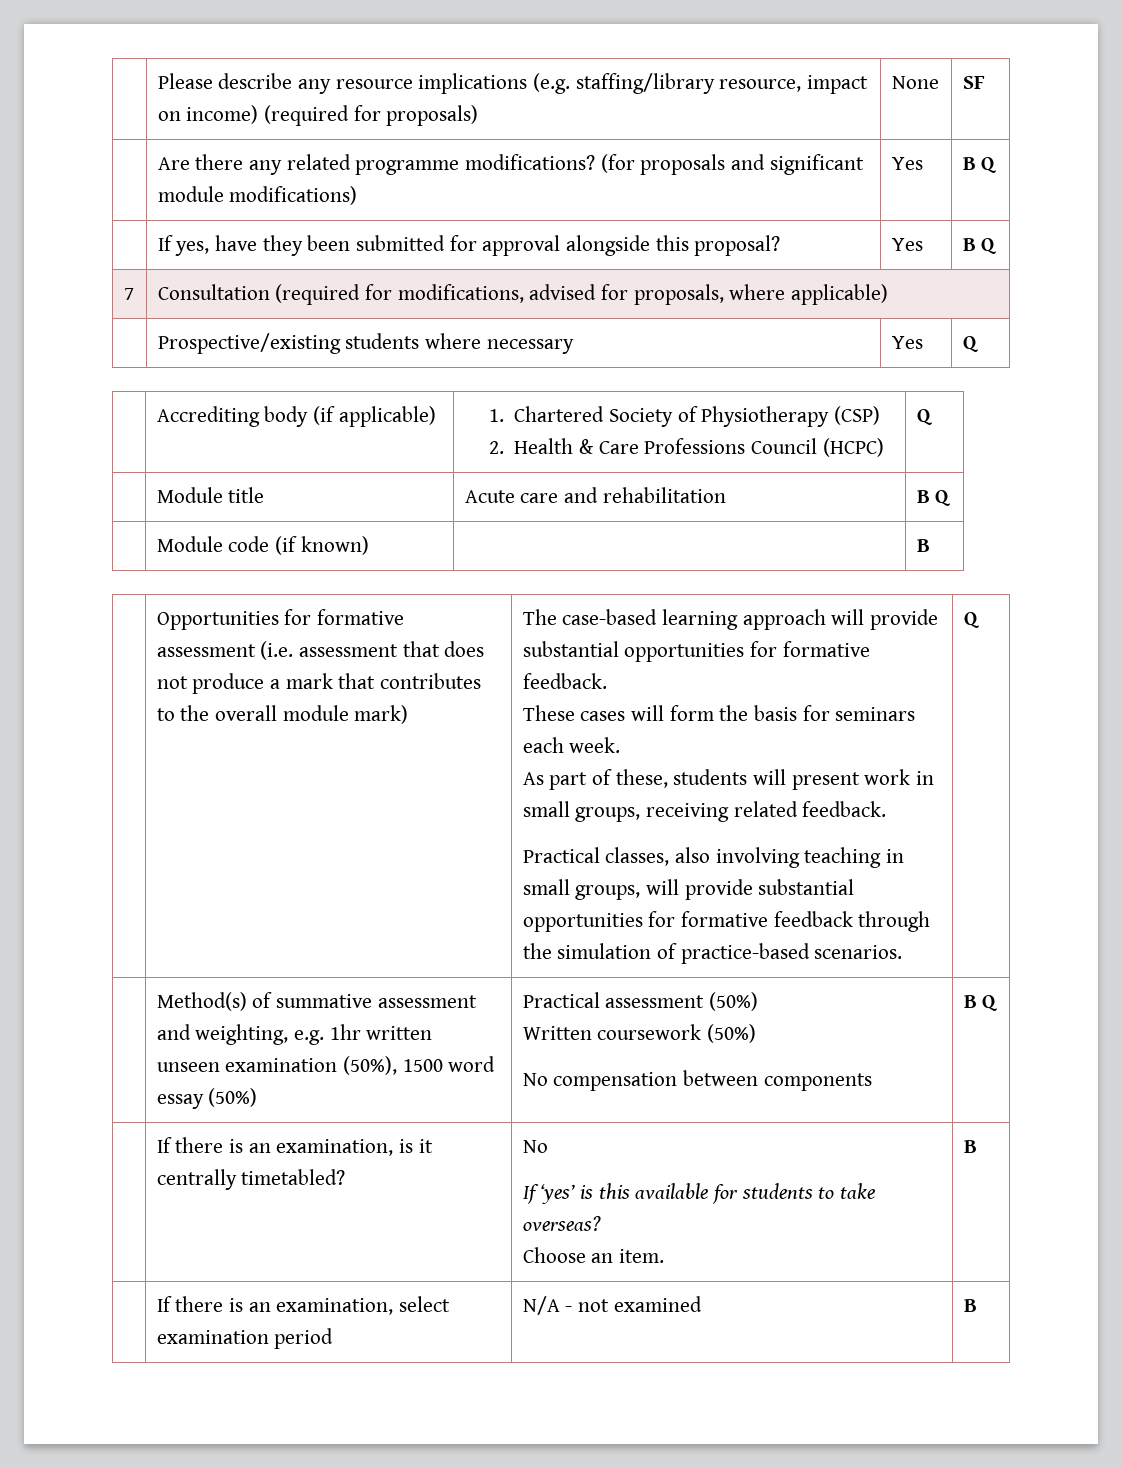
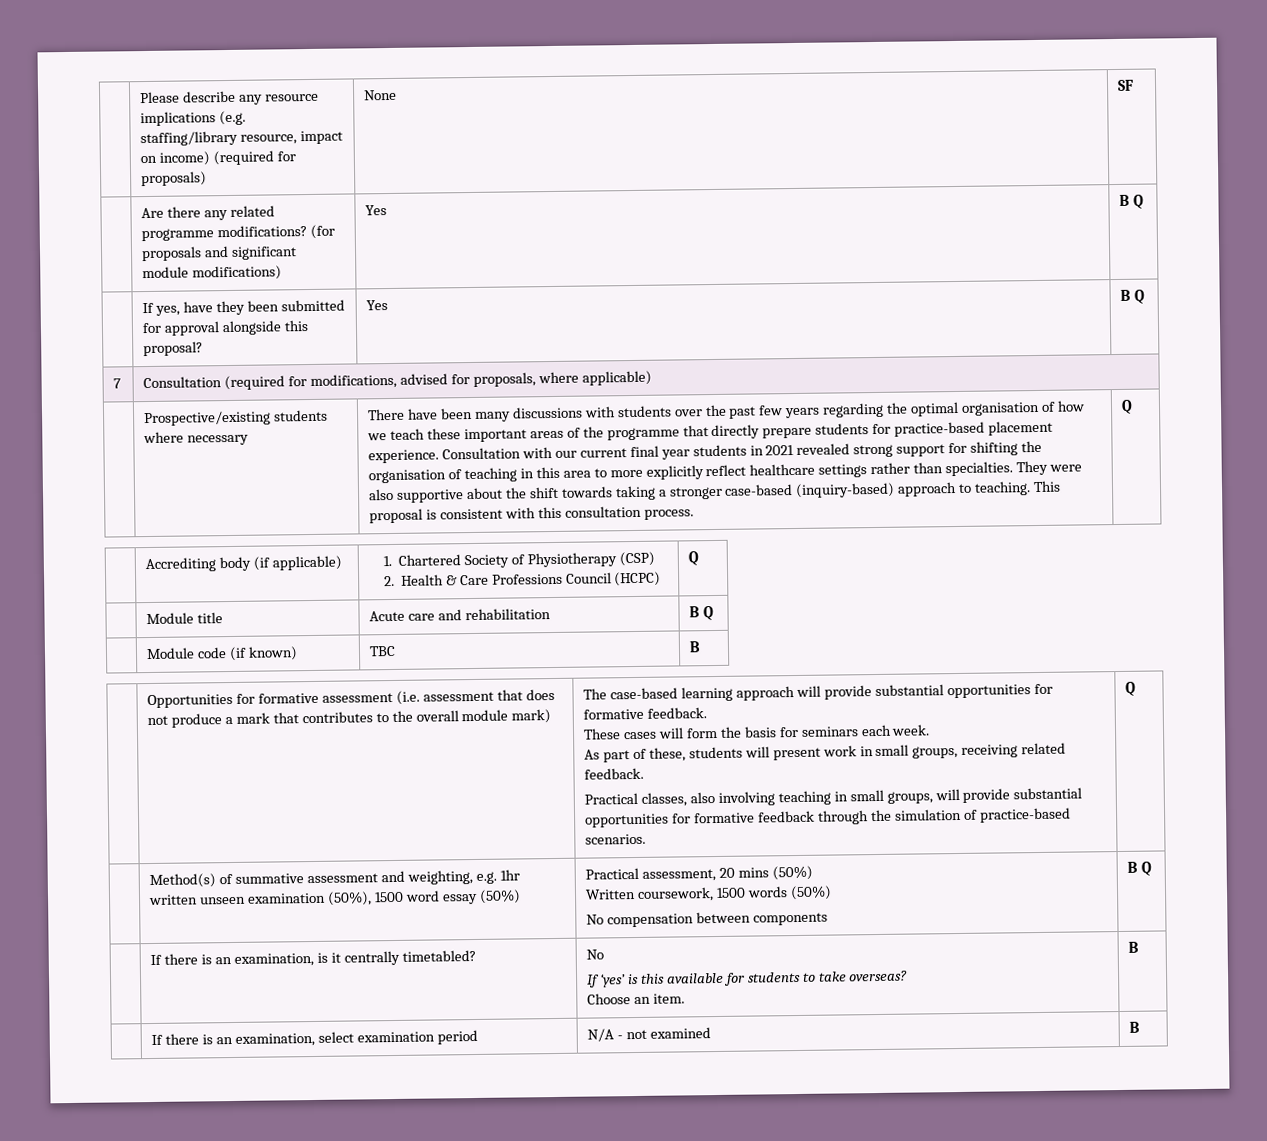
- Prospective/existing students where necessary | Yes
+ Prospective/existing students where necessary | There have been many discussions with students over the past few years regarding the optimal organisation of how we teach these important areas of the programme that directly prepare students for practice-based placement experience. Consultation with our current final year students in 2021 revealed strong support for shifting the organisation of teaching in this area to more explicitly reflect healthcare settings rather than specialties. They were also supportive about the shift towards taking a stronger case-based (inquiry-based) approach to teaching. This proposal is consistent with this consultation process.
- | Module code (if known) | | B
+ | Module code (if known) | TBC | B
- | Method(s) of summative assessment and weighting, e.g. 1hr written unseen examination (50%), 1500 word essay (50%) | Practical assessment (50%)
- Written coursework (50%)
+ | Method(s) of summative assessment and weighting, e.g. 1hr written unseen examination (50%), 1500 word essay (50%) | Practical assessment, 20 mins (50%)
+ Written coursework, 1500 words (50%)

